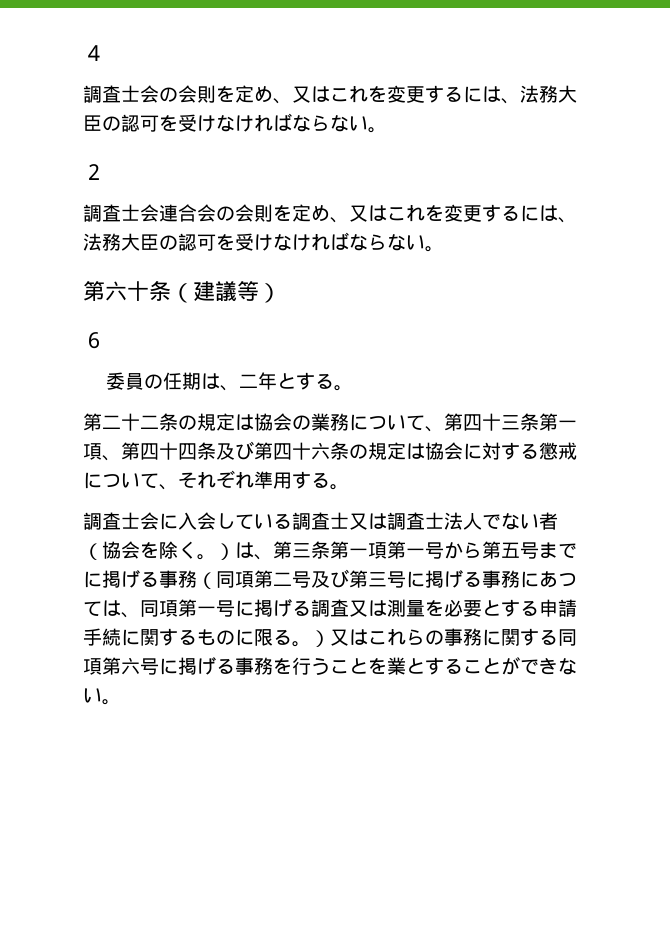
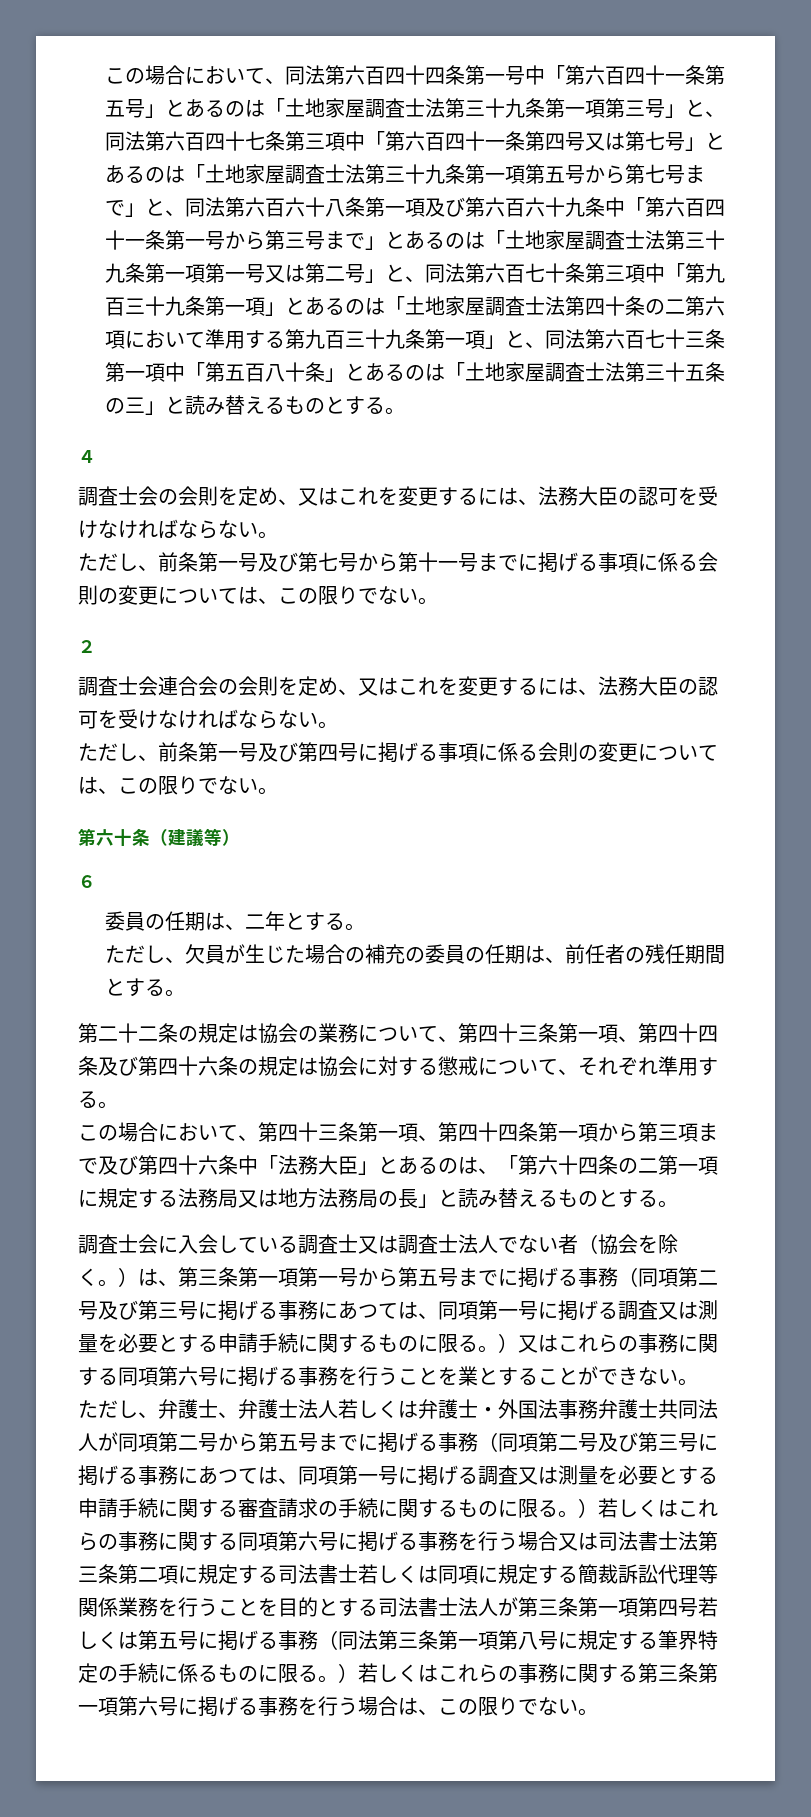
+ この場合において、同法第六百四十四条第一号中「第六百四十一条第五号」とあるのは「土地家屋調査士法第三十九条第一項第三号」と、同法第六百四十七条第三項中「第六百四十一条第四号又は第七号」とあるのは「土地家屋調査士法第三十九条第一項第五号から第七号まで」と、同法第六百六十八条第一項及び第六百六十九条中「第六百四十一条第一号から第三号まで」とあるのは「土地家屋調査士法第三十九条第一項第一号又は第二号」と、同法第六百七十条第三項中「第九百三十九条第一項」とあるのは「土地家屋調査士法第四十条の二第六項において準用する第九百三十九条第一項」と、同法第六百七十三条第一項中「第五百八十条」とあるのは「土地家屋調査士法第三十五条の三」と読み替えるものとする。
+ ただし、前条第一号及び第七号から第十一号までに掲げる事項に係る会則の変更については、この限りでない。
+ ただし、前条第一号及び第四号に掲げる事項に係る会則の変更については、この限りでない。
+ ただし、欠員が生じた場合の補充の委員の任期は、前任者の残任期間とする。
+ この場合において、第四十三条第一項、第四十四条第一項から第三項まで及び第四十六条中「法務大臣」とあるのは、「第六十四条の二第一項に規定する法務局又は地方法務局の長」と読み替えるものとする。
+ ただし、弁護士、弁護士法人若しくは弁護士・外国法事務弁護士共同法人が同項第二号から第五号までに掲げる事務（同項第二号及び第三号に掲げる事務にあつては、同項第一号に掲げる調査又は測量を必要とする申請手続に関する審査請求の手続に関するものに限る。）若しくはこれらの事務に関する同項第六号に掲げる事務を行う場合又は司法書士法第三条第二項に規定する司法書士若しくは同項に規定する簡裁訴訟代理等関係業務を行うことを目的とする司法書士法人が第三条第一項第四号若しくは第五号に掲げる事務（同法第三条第一項第八号に規定する筆界特定の手続に係るものに限る。）若しくはこれらの事務に関する第三条第一項第六号に掲げる事務を行う場合は、この限りでない。

